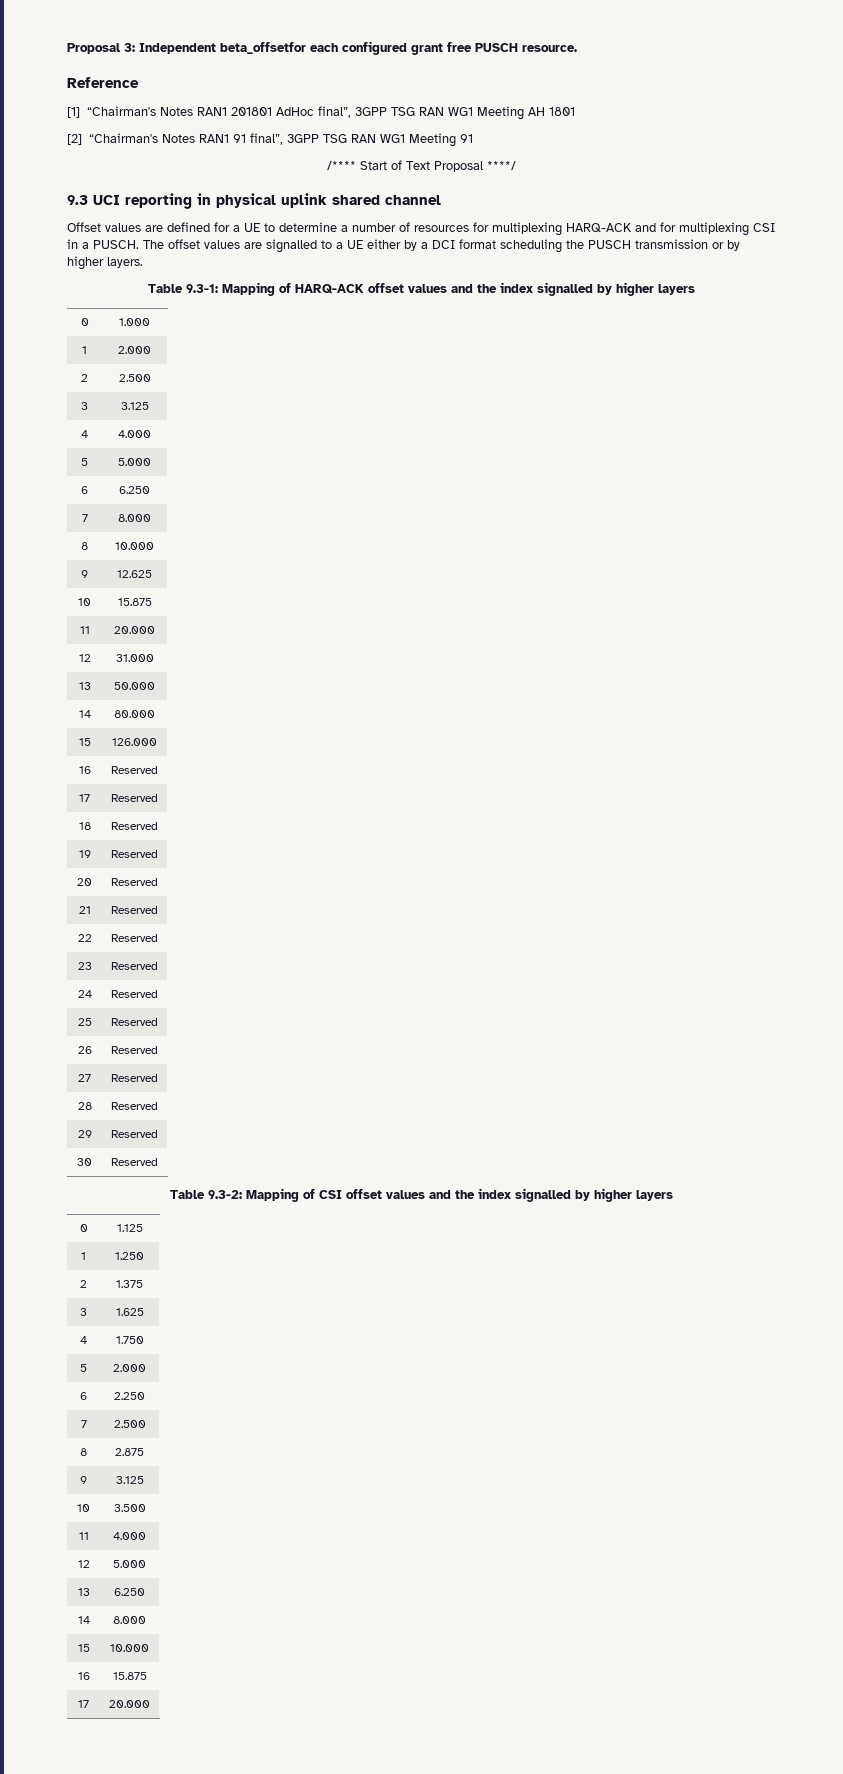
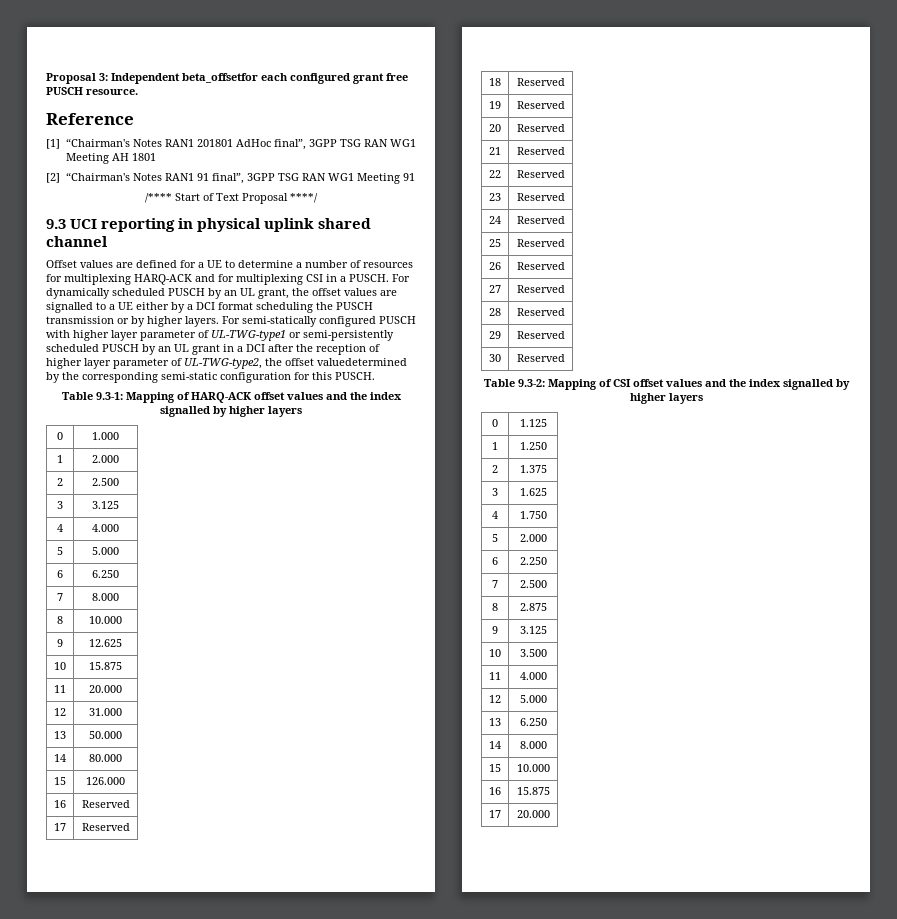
- The offset values are signalled to a UE either by a DCI format scheduling the PUSCH transmission or by higher layers.
+ For dynamically scheduled PUSCH by an UL grant, the offset values are signalled to a UE either by a DCI format scheduling the PUSCH transmission or by higher layers. For semi-statically configured PUSCH with higher layer parameter of UL-TWG-type1 or semi-persistently scheduled PUSCH by an UL grant in a DCI after the reception of higher layer parameter of UL-TWG-type2, the offset valuedetermined by the corresponding semi-static configuration for this PUSCH.

